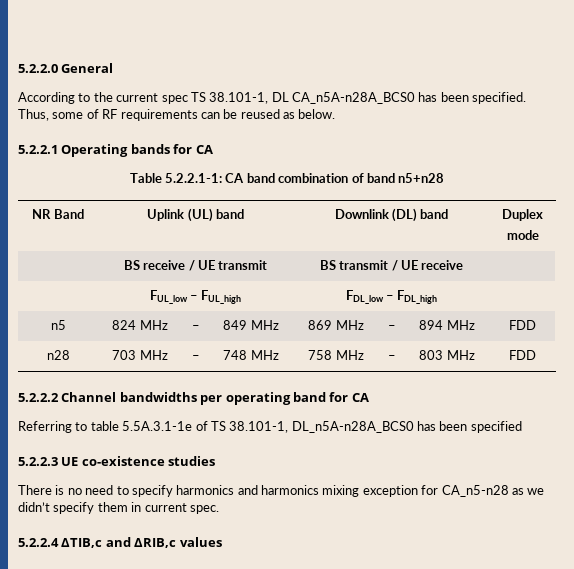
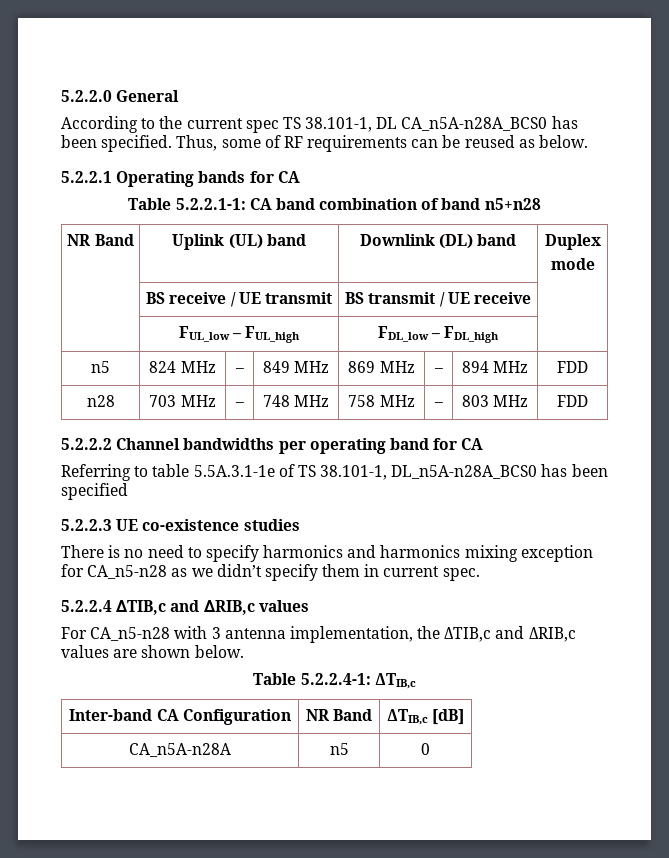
+ For CA_n5-n28 with 3 antenna implementation, the ΔTIB,c and ΔRIB,c values are shown below.
+ Table 5.2.2.4-1: ΔTIB,c
+ Inter-band CA Configuration | NR Band | ΔTIB,c [dB]
+ CA_n5A-n28A | n5 | 0

